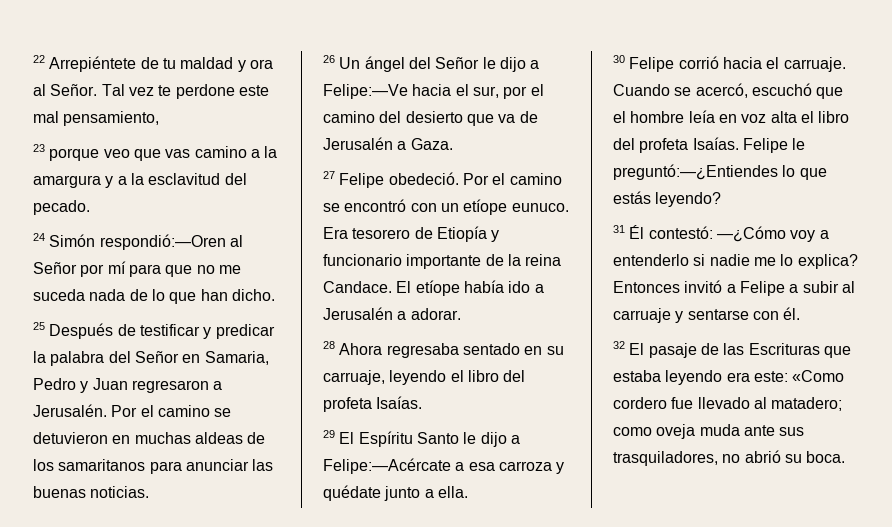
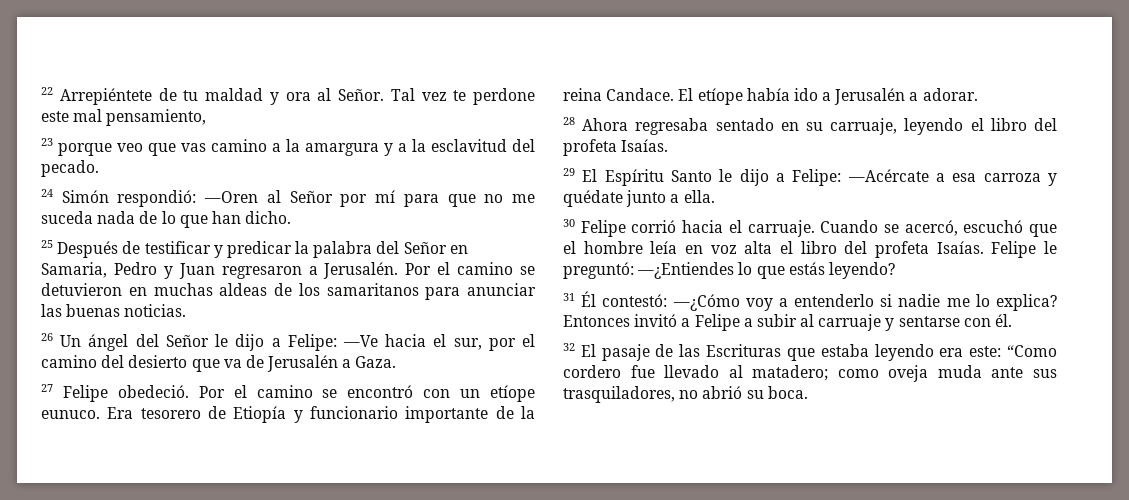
- 24 Simón respondió:—Oren al Señor por mí para que no me suceda nada de lo que han dicho.
+ 24 Simón respondió: —Oren al Señor por mí para que no me suceda nada de lo que han dicho.
- 26 Un ángel del Señor le dijo a Felipe:—Ve hacia el sur, por el camino del desierto que va de Jerusalén a Gaza.
+ 26 Un ángel del Señor le dijo a Felipe: —Ve hacia el sur, por el camino del desierto que va de Jerusalén a Gaza.
- 29 El Espíritu Santo le dijo a Felipe:—Acércate a esa carroza y quédate junto a ella.
+ 29 El Espíritu Santo le dijo a Felipe: —Acércate a esa carroza y quédate junto a ella.
- Felipe le preguntó:—¿Entiendes lo que estás leyendo?
+ Felipe le preguntó: —¿Entiendes lo que estás leyendo?
- 32 El pasaje de las Escrituras que estaba leyendo era este: «Como cordero fue llevado al matadero; como oveja muda ante sus trasquiladores, no abrió su boca.
+ 32 El pasaje de las Escrituras que estaba leyendo era este: “Como cordero fue llevado al matadero; como oveja muda ante sus trasquiladores, no abrió su boca.

